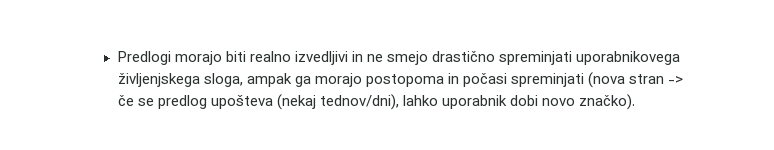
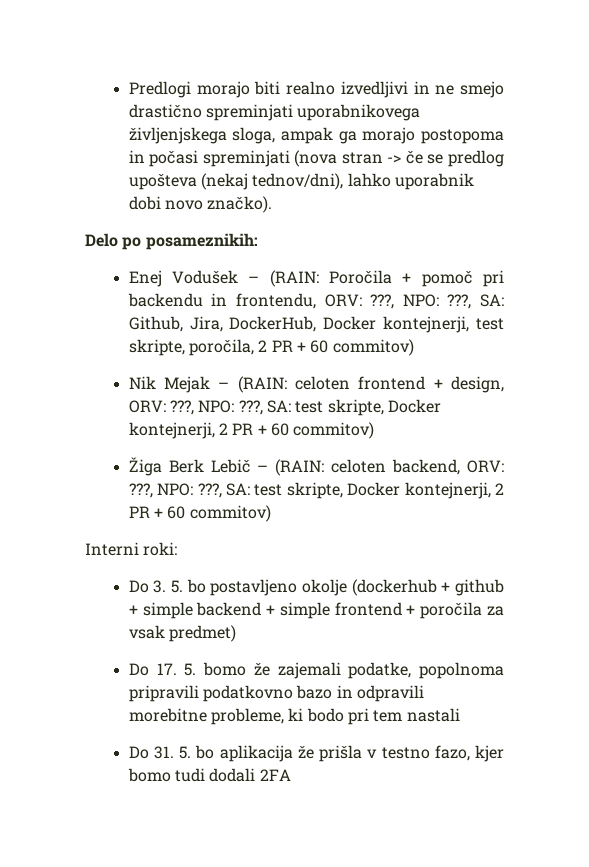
+ Delo po posameznikih:
+ Enej Vodušek – (RAIN: Poročila + pomoč pri backendu in frontendu, ORV: ???, NPO: ???, SA: Github, Jira, DockerHub, Docker kontejnerji, test skripte, poročila, 2 PR + 60 commitov)
+ Nik Mejak – (RAIN: celoten frontend + design, ORV: ???, NPO: ???, SA: test skripte, Docker kontejnerji, 2 PR + 60 commitov)
+ Žiga Berk Lebič – (RAIN: celoten backend, ORV: ???, NPO: ???, SA: test skripte, Docker kontejnerji, 2 PR + 60 commitov)
+ Interni roki:
+ Do 3. 5. bo postavljeno okolje (dockerhub + github + simple backend + simple frontend + poročila za vsak predmet)
+ Do 17. 5. bomo že zajemali podatke, popolnoma pripravili podatkovno bazo in odpravili morebitne probleme, ki bodo pri tem nastali
+ Do 31. 5. bo aplikacija že prišla v testno fazo, kjer bomo tudi dodali 2FA

